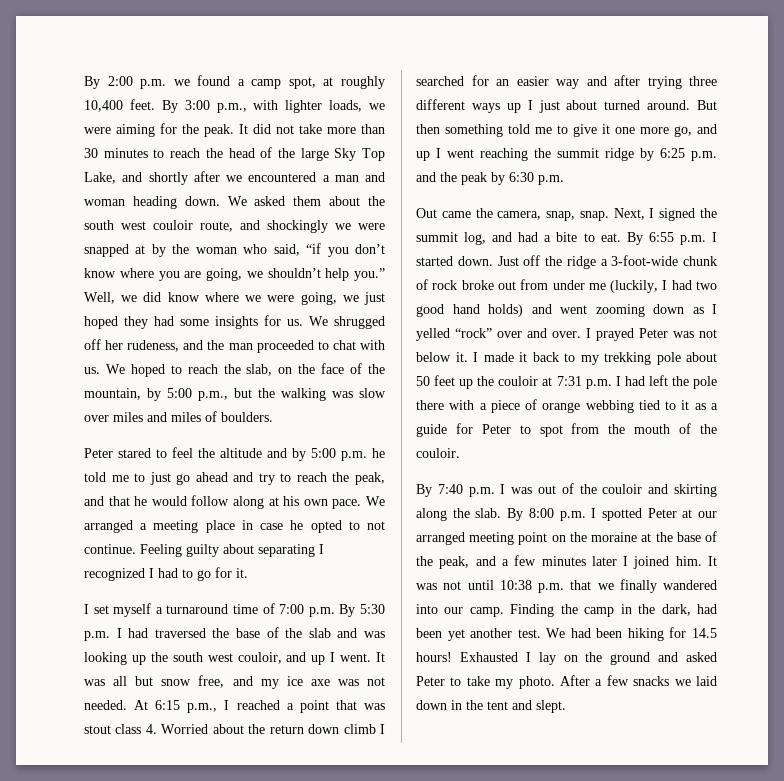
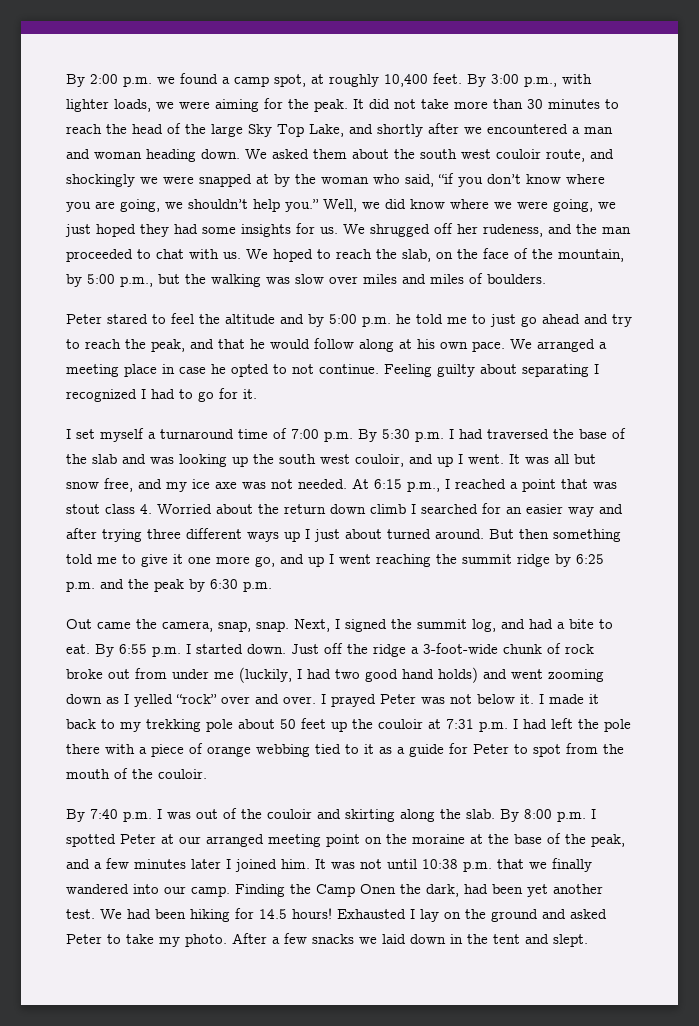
- Finding the camp in the dark, had been yet another test.
+ Finding the Camp Onen the dark, had been yet another test.

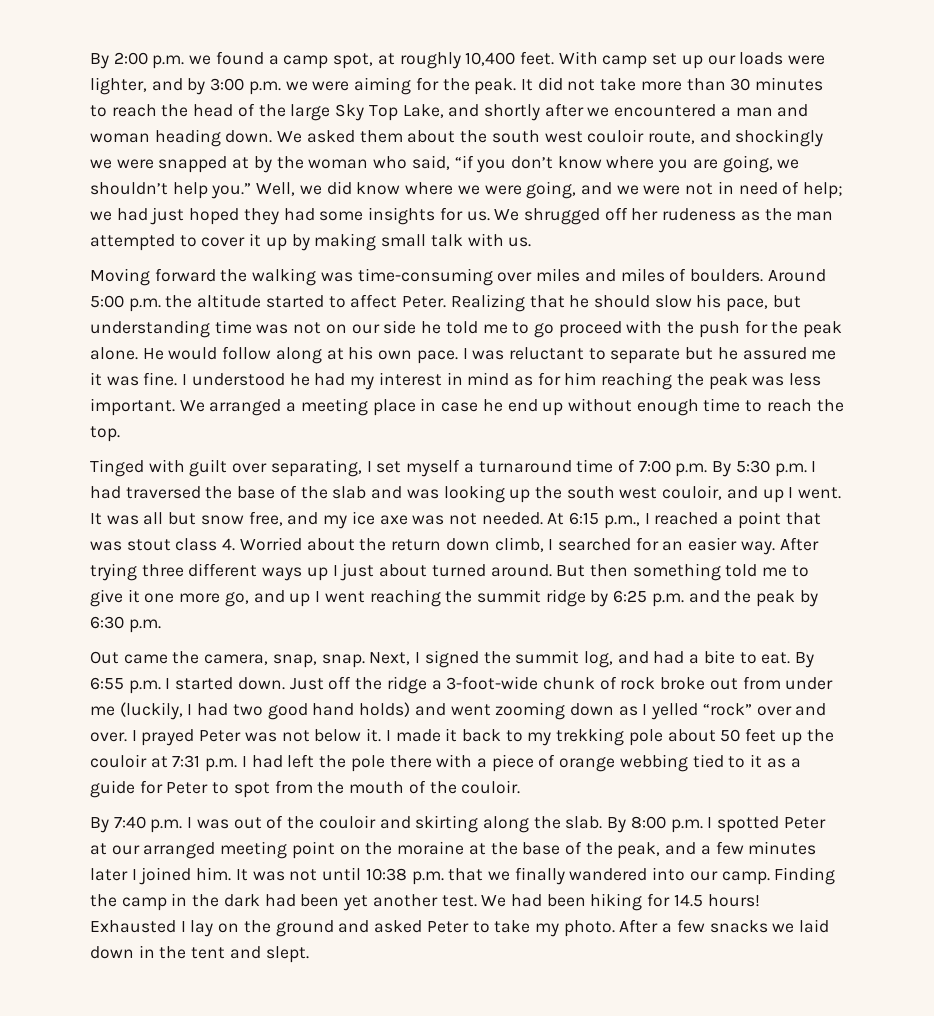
- By 3:00 p.m., with lighter loads, we were aiming for the peak.
+ With camp set up our loads were lighter, and by 3:00 p.m. we were aiming for the peak.
- Well, we did know where we were going, we just hoped they had some insights for us.
+ Well, we did know where we were going, and we were not in need of help; we had just hoped they had some insights for us.
- We shrugged off her rudeness, and the man proceeded to chat with us. We hoped to reach the slab, on the face of the mountain, by 5:00 p.m., but the walking was slow over miles and miles of boulders.
- Peter stared to feel the altitude and by 5:00 p.m. he told me to just go ahead and try to reach the peak, and that he would follow along at his own pace.
+ We shrugged off her rudeness as the man attempted to cover it up by making small talk with us.
+ Moving forward the walking was time-consuming over miles and miles of boulders. Around 5:00 p.m. the altitude started to affect Peter. Realizing that he should slow his pace, but understanding time was not on our side he told me to go proceed with the push for the peak alone. He would follow along at his own pace.
+ I was reluctant to separate but he assured me it was fine. I understood he had my interest in mind as for him reaching the peak was less important.
- We arranged a meeting place in case he opted to not continue. Feeling guilty about separating I recognized I had to go for it.
- I set myself a turnaround time of 7:00 p.m. By 5:30 p.m. I had traversed the base of the slab and was looking up the south west couloir, and up I went.
+ We arranged a meeting place in case he end up without enough time to reach the top.
+ Tinged with guilt over separating, I set myself a turnaround time of 7:00 p.m. By 5:30 p.m. I had traversed the base of the slab and was looking up the south west couloir, and up I went.
- At 6:15 p.m., I reached a point that was stout class 4. Worried about the return down climb I searched for an easier way and after trying three different ways up I just about turned around.
+ At 6:15 p.m., I reached a point that was stout class 4. Worried about the return down climb, I searched for an easier way. After trying three different ways up I just about turned around.
- Finding the Camp Onen the dark, had been yet another test.
+ Finding the camp in the dark had been yet another test.

